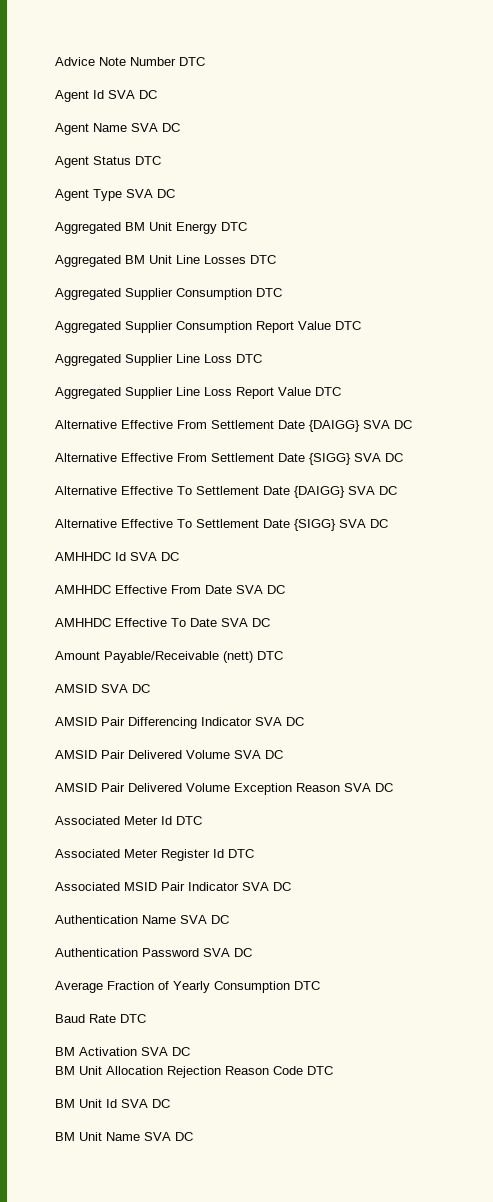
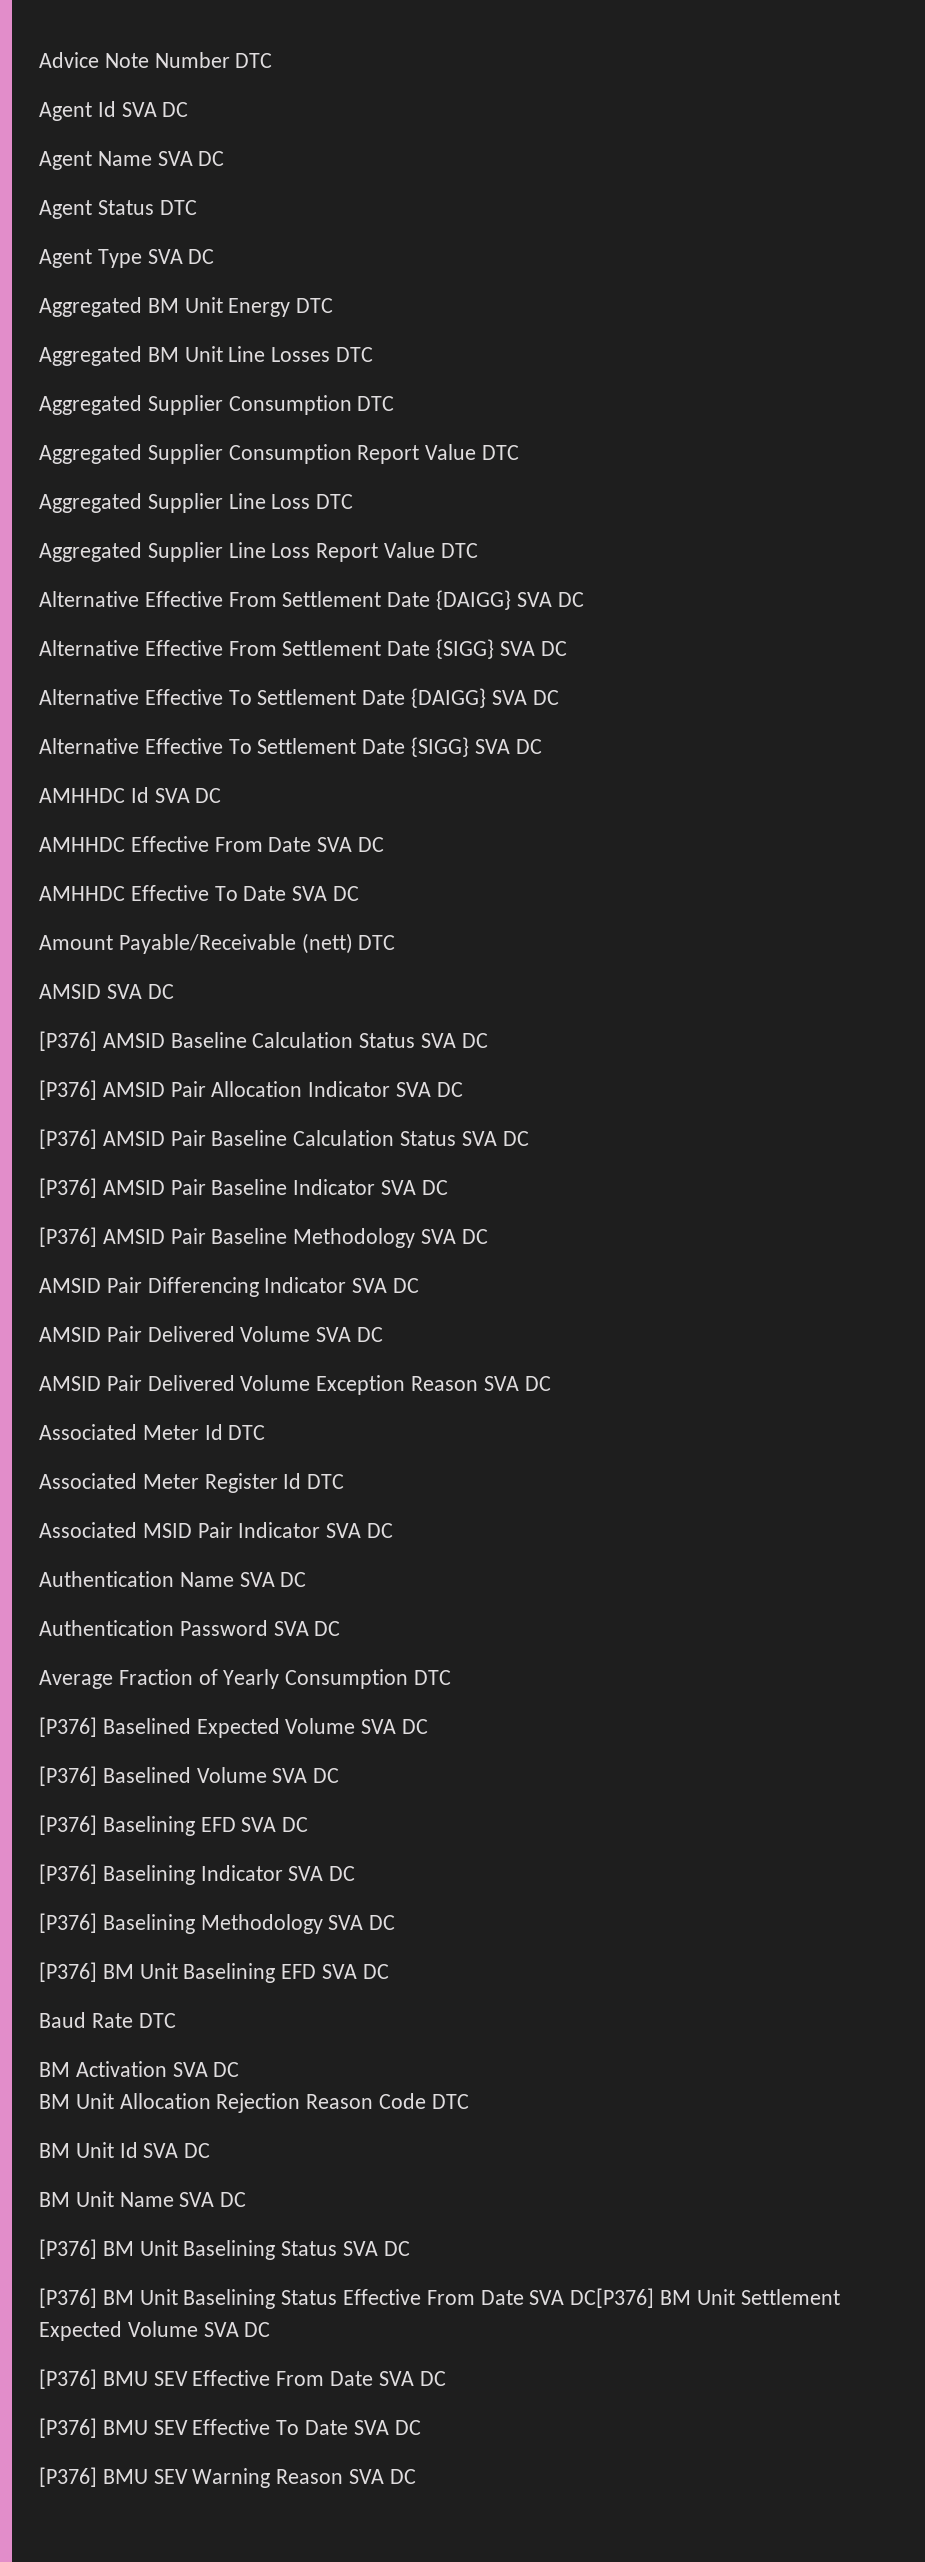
+ [P376] AMSID Baseline Calculation Status SVA DC
+ [P376] AMSID Pair Allocation Indicator SVA DC
+ [P376] AMSID Pair Baseline Calculation Status SVA DC
+ [P376] AMSID Pair Baseline Indicator SVA DC
+ [P376] AMSID Pair Baseline Methodology SVA DC
+ [P376] Baselined Expected Volume SVA DC
+ [P376] Baselined Volume SVA DC
+ [P376] Baselining EFD SVA DC
+ [P376] Baselining Indicator SVA DC
+ [P376] Baselining Methodology SVA DC
+ [P376] BM Unit Baselining EFD SVA DC
+ [P376] BM Unit Baselining Status SVA DC
+ [P376] BM Unit Baselining Status Effective From Date SVA DC[P376] BM Unit Settlement Expected Volume SVA DC
+ [P376] BMU SEV Effective From Date SVA DC
+ [P376] BMU SEV Effective To Date SVA DC
+ [P376] BMU SEV Warning Reason SVA DC

